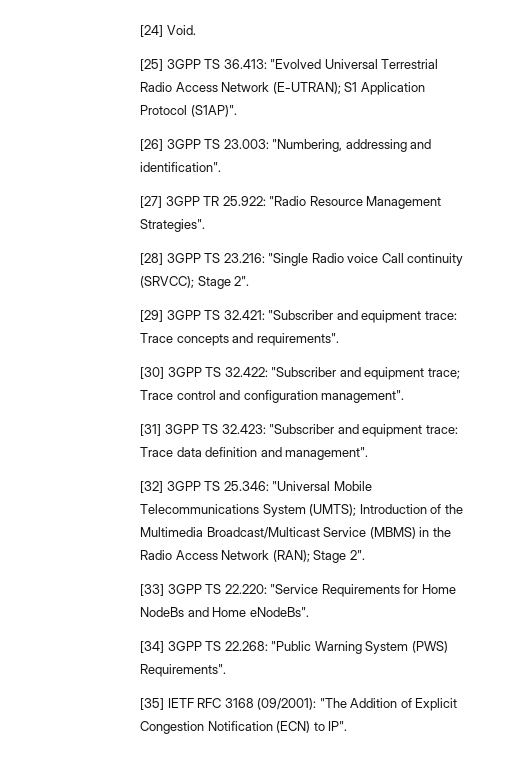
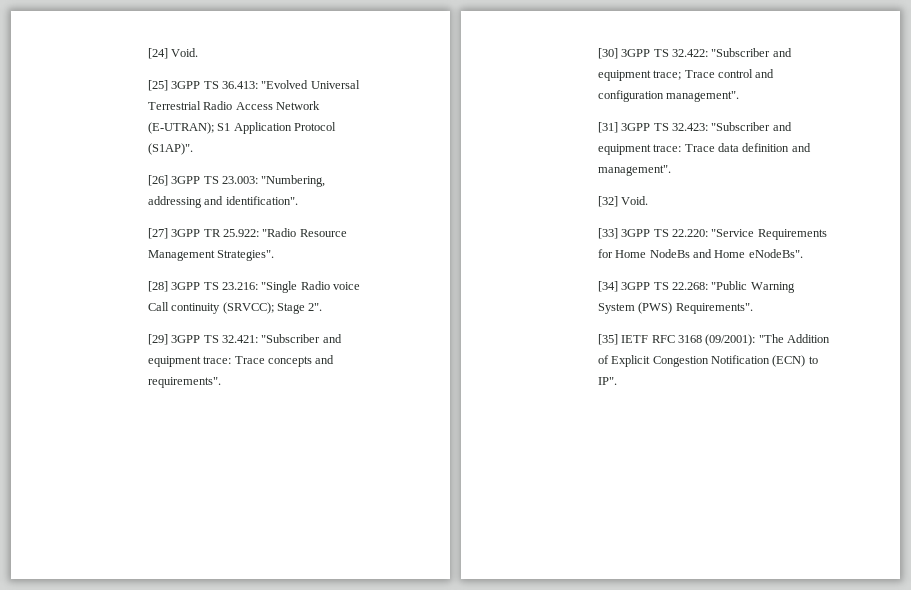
- [32] 3GPP TS 25.346: "Universal Mobile Telecommunications System (UMTS); Introduction of the Multimedia Broadcast/Multicast Service (MBMS) in the Radio Access Network (RAN); Stage 2".
+ [32] Void.

